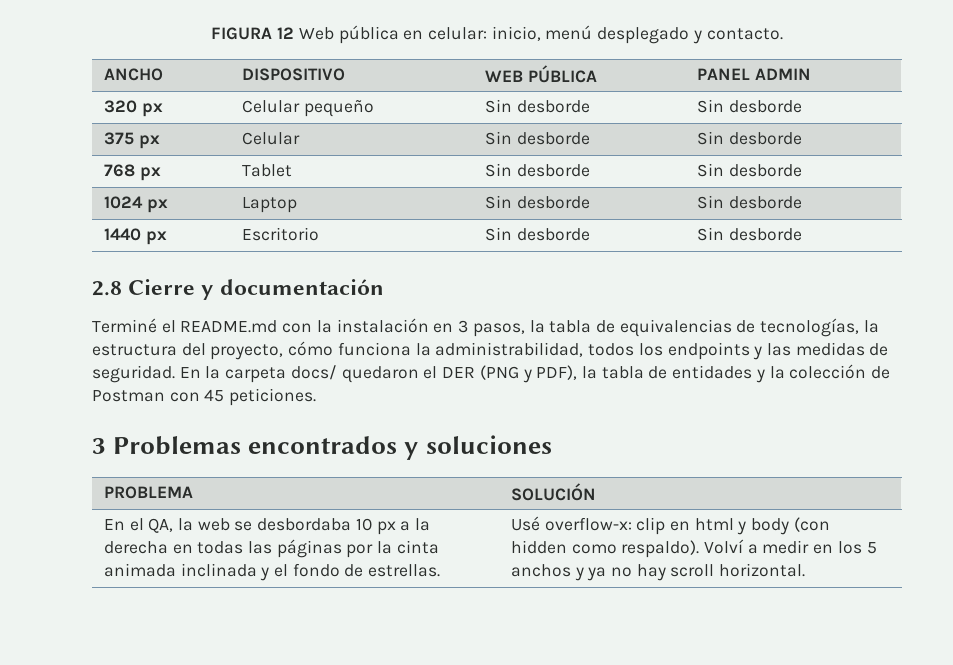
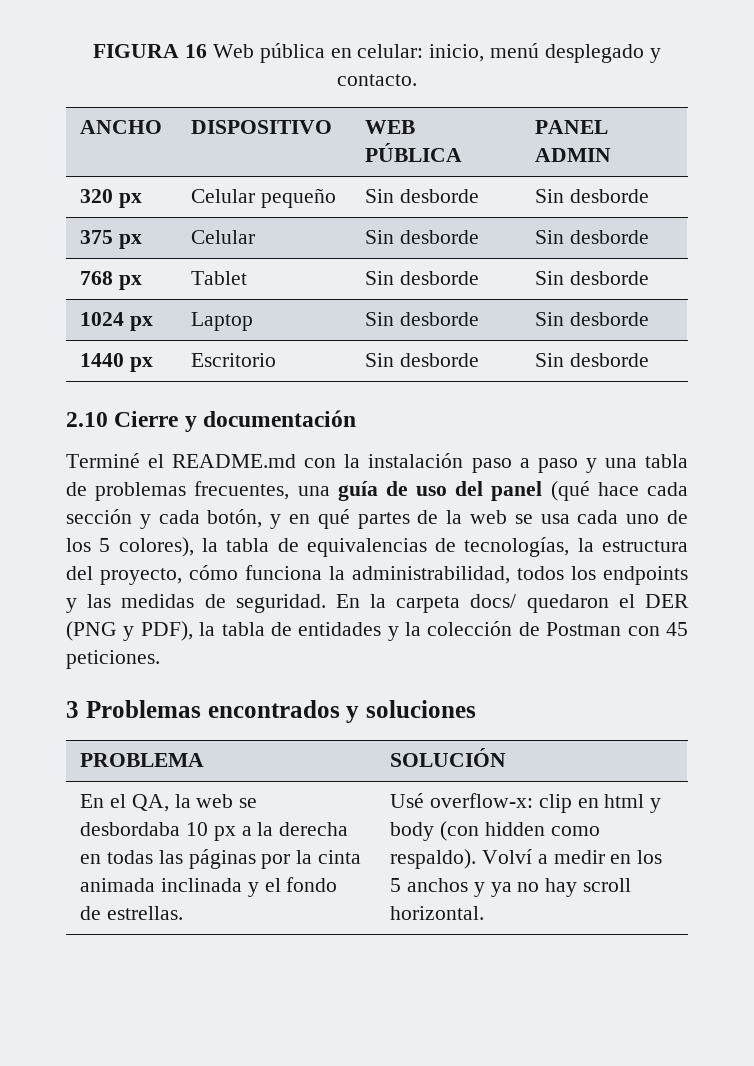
- FIGURA 12 Web pública en celular: inicio, menú desplegado y contacto.
+ FIGURA 16 Web pública en celular: inicio, menú desplegado y contacto.
- 2.8 Cierre y documentación
+ 2.10 Cierre y documentación
- Terminé el README.md con la instalación en 3 pasos, la tabla de equivalencias de tecnologías, la estructura del proyecto, cómo funciona la administrabilidad, todos los endpoints y las medidas de seguridad.
+ Terminé el README.md con la instalación paso a paso y una tabla de problemas frecuentes, una guía de uso del panel (qué hace cada sección y cada botón, y en qué partes de la web se usa cada uno de los 5 colores), la tabla de equivalencias de tecnologías, la estructura del proyecto, cómo funciona la administrabilidad, todos los endpoints y las medidas de seguridad.

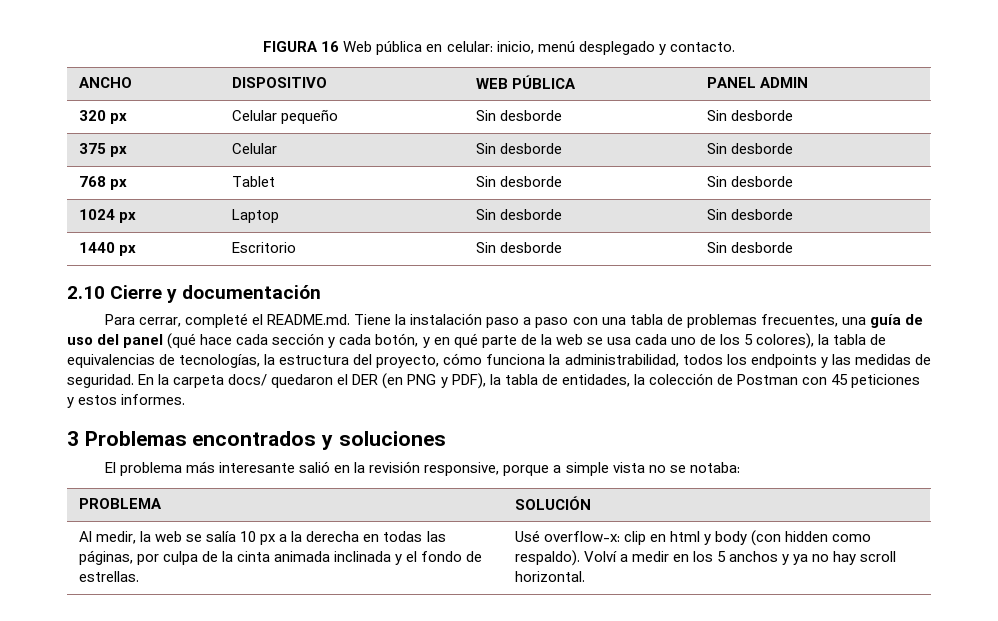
- Terminé el README.md con la instalación paso a paso y una tabla de problemas frecuentes, una guía de uso del panel (qué hace cada sección y cada botón, y en qué partes de la web se usa cada uno de los 5 colores), la tabla de equivalencias de tecnologías, la estructura del proyecto, cómo funciona la administrabilidad, todos los endpoints y las medidas de seguridad.
+ Para cerrar, completé el README.md. Tiene la instalación paso a paso con una tabla de problemas frecuentes, una guía de uso del panel (qué hace cada sección y cada botón, y en qué parte de la web se usa cada uno de los 5 colores), la tabla de equivalencias de tecnologías, la estructura del proyecto, cómo funciona la administrabilidad, todos los endpoints y las medidas de seguridad.
- En la carpeta docs/ quedaron el DER (PNG y PDF), la tabla de entidades y la colección de Postman con 45 peticiones.
+ En la carpeta docs/ quedaron el DER (en PNG y PDF), la tabla de entidades, la colección de Postman con 45 peticiones y estos informes.
+ El problema más interesante salió en la revisión responsive, porque a simple vista no se notaba:
- En el QA, la web se desbordaba 10 px a la derecha en todas las páginas por la cinta animada inclinada y el fondo de estrellas.
+ Al medir, la web se salía 10 px a la derecha en todas las páginas, por culpa de la cinta animada inclinada y el fondo de estrellas.

